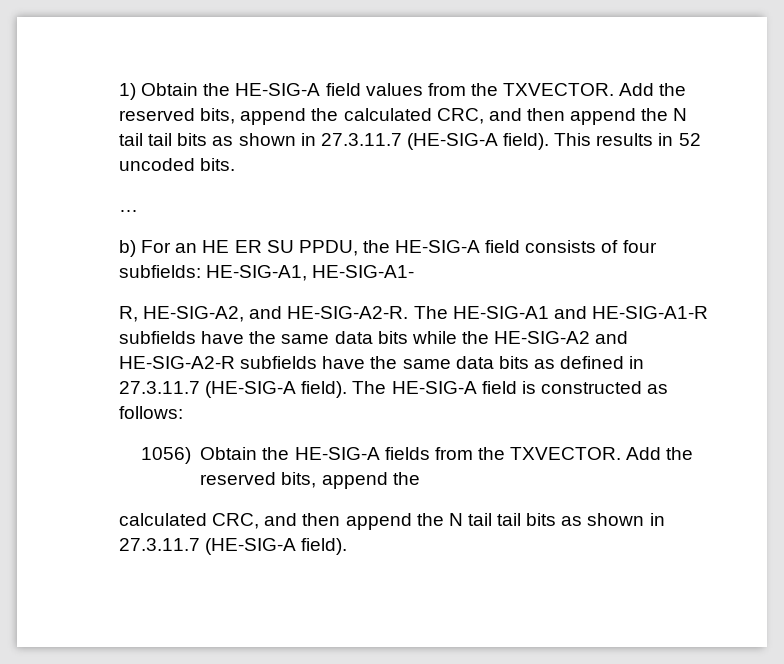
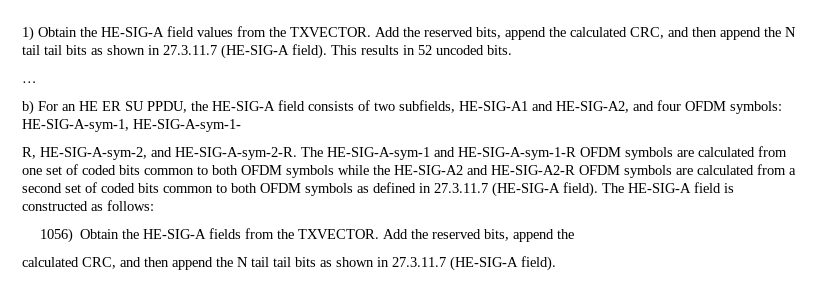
- b) For an HE ER SU PPDU, the HE-SIG-A field consists of four subfields: HE-SIG-A1, HE-SIG-A1-
- R, HE-SIG-A2, and HE-SIG-A2-R. The HE-SIG-A1 and HE-SIG-A1-R subfields have the same data bits while the HE-SIG-A2 and HE-SIG-A2-R subfields have the same data bits as defined in 27.3.11.7 (HE-SIG-A field).
+ b) For an HE ER SU PPDU, the HE-SIG-A field consists of two subfields, HE-SIG-A1 and HE-SIG-A2, and four OFDM symbols: HE-SIG-A-sym-1, HE-SIG-A-sym-1-
+ R, HE-SIG-A-sym-2, and HE-SIG-A-sym-2-R. The HE-SIG-A-sym-1 and HE-SIG-A-sym-1-R OFDM symbols are calculated from one set of coded bits common to both OFDM symbols while the HE-SIG-A2 and HE-SIG-A2-R OFDM symbols are calculated from a second set of coded bits common to both OFDM symbols as defined in 27.3.11.7 (HE-SIG-A field).

